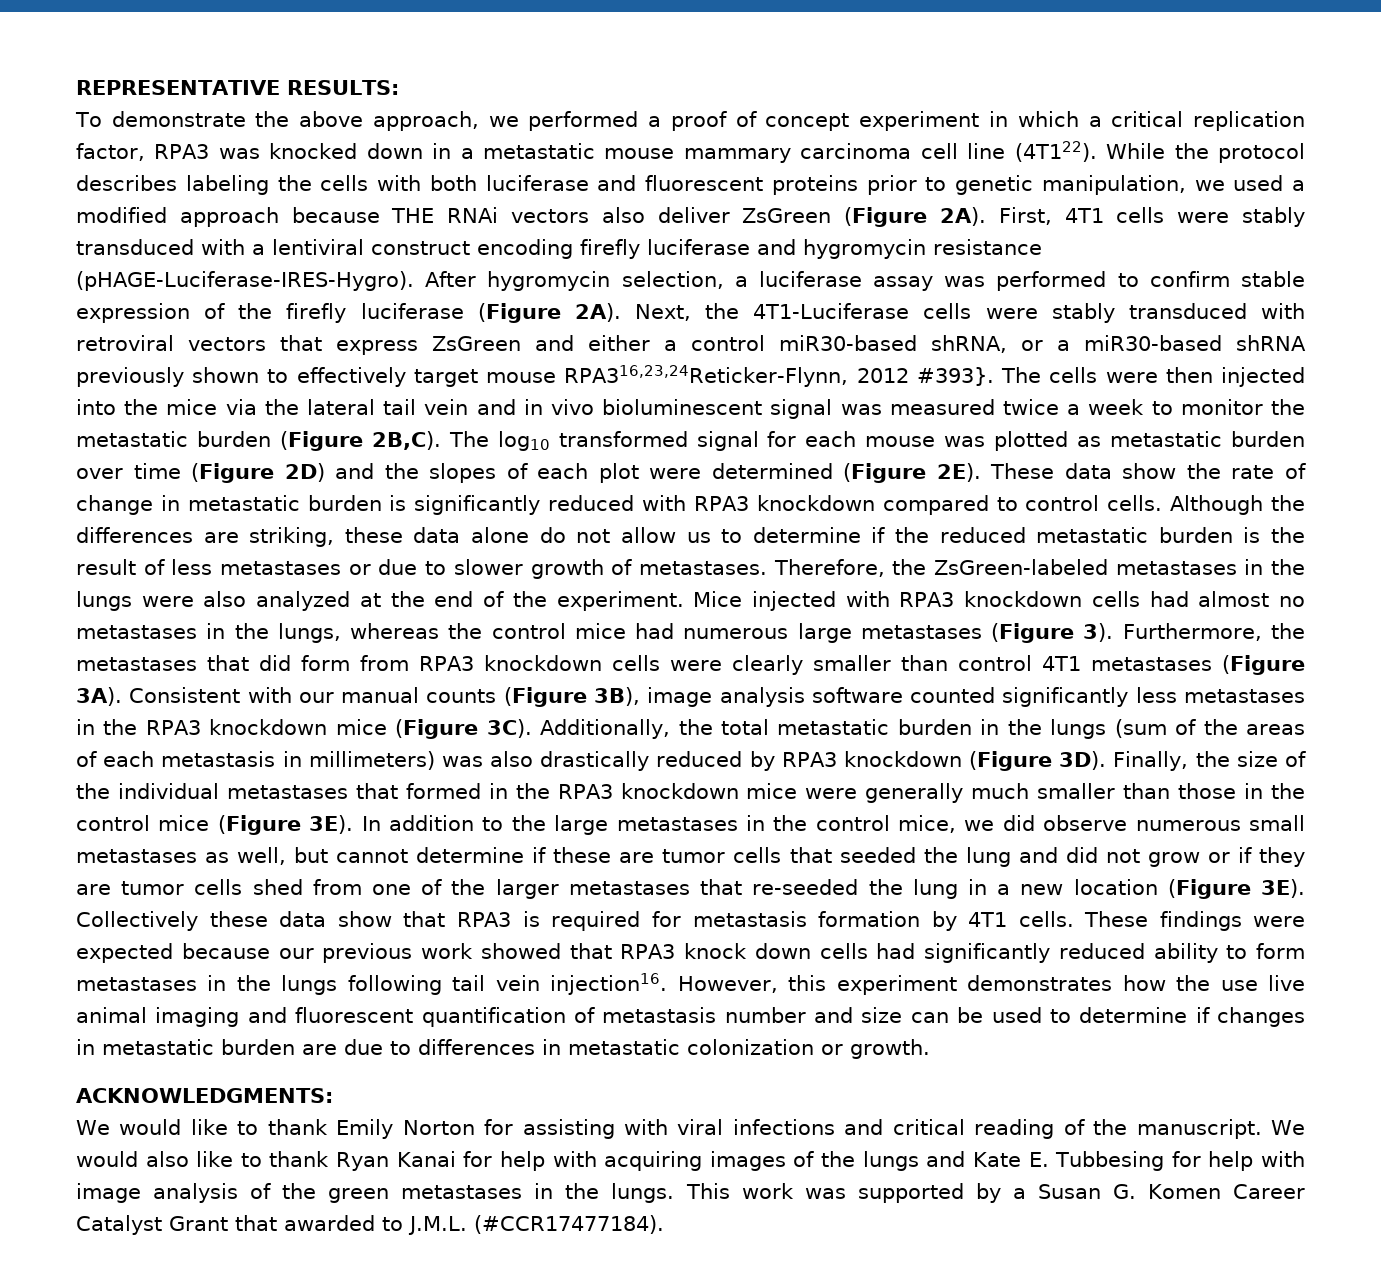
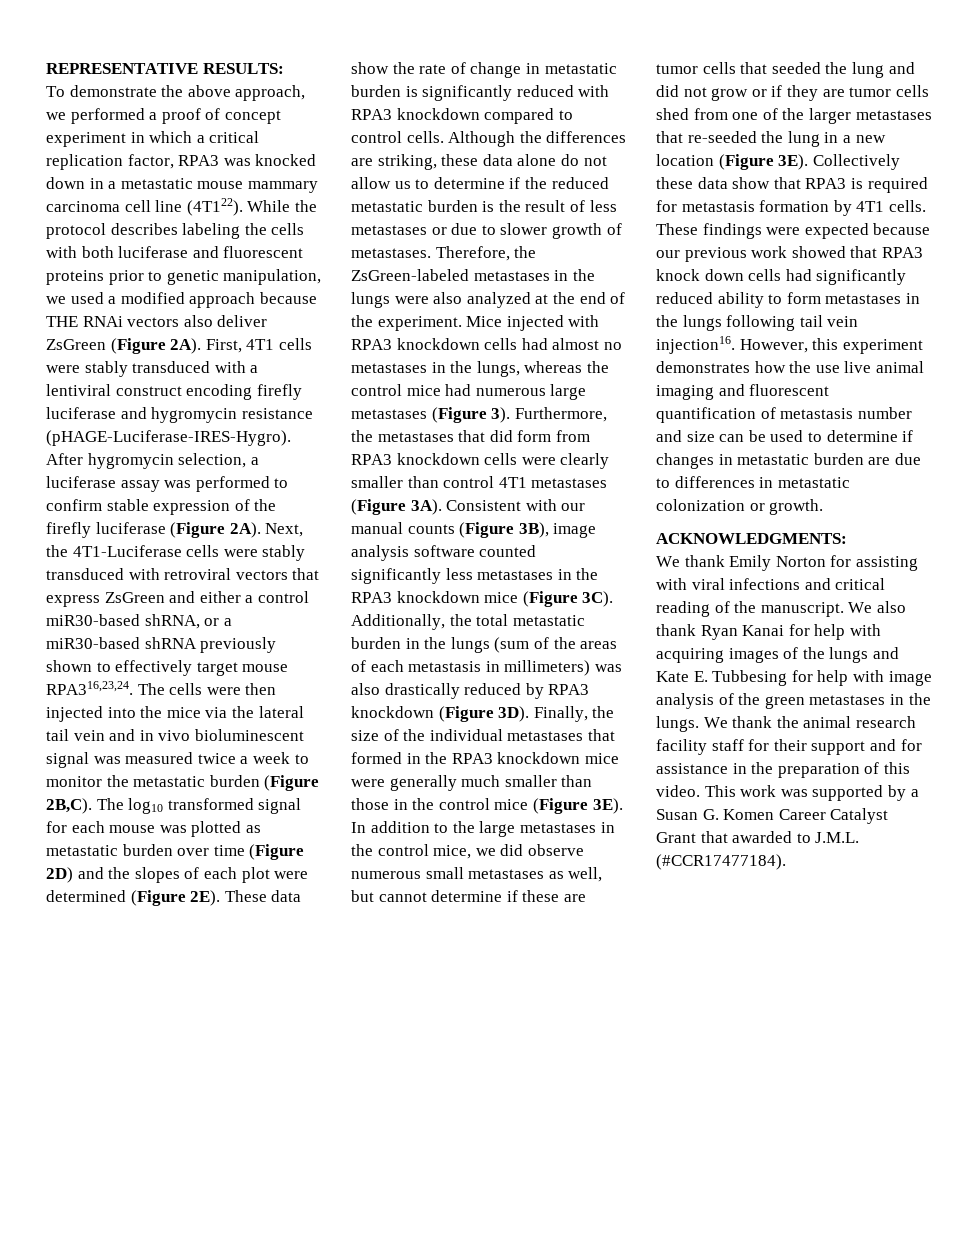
- Next, the 4T1-Luciferase cells were stably transduced with retroviral vectors that express ZsGreen and either a control miR30-based shRNA, or a miR30-based shRNA previously shown to effectively target mouse RPA316,23,24Reticker-Flynn, 2012 #393}.
+ Next, the 4T1-Luciferase cells were stably transduced with retroviral vectors that express ZsGreen and either a control miR30-based shRNA, or a miR30-based shRNA previously shown to effectively target mouse RPA316,23,24.
- We would like to thank Emily Norton for assisting with viral infections and critical reading of the manuscript.
+ We thank Emily Norton for assisting with viral infections and critical reading of the manuscript.
- We would also like to thank Ryan Kanai for help with acquiring images of the lungs and Kate E. Tubbesing for help with image analysis of the green metastases in the lungs.
+ We also thank Ryan Kanai for help with acquiring images of the lungs and Kate E. Tubbesing for help with image analysis of the green metastases in the lungs.
+ We thank the animal research facility staff for their support and for assistance in the preparation of this video.

